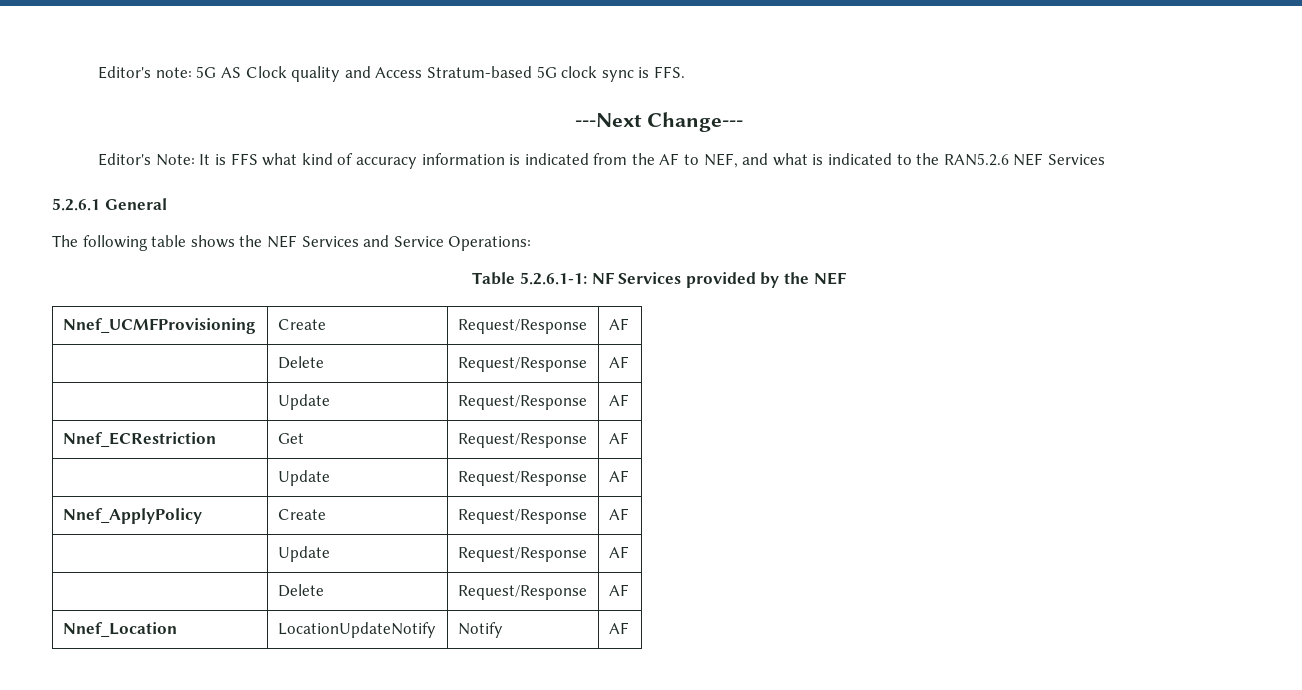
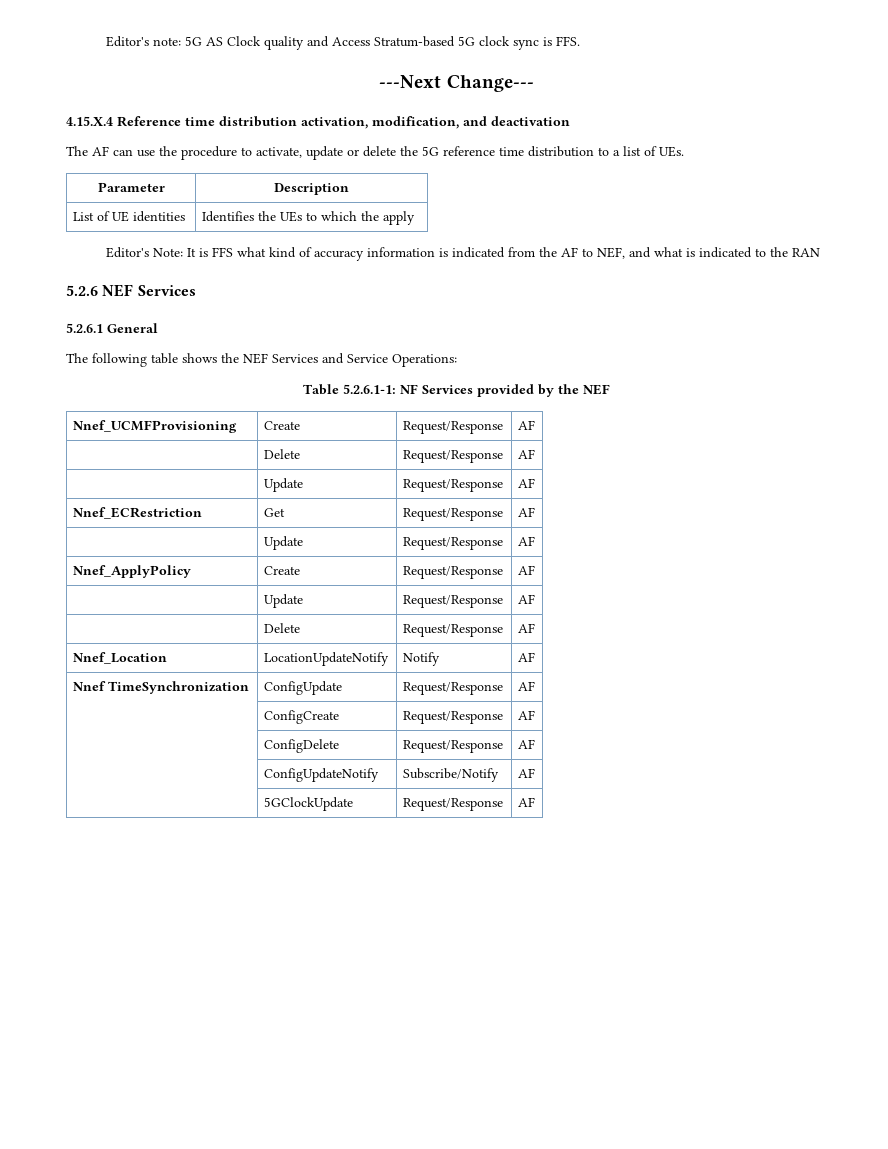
+ 4.15.X.4 Reference time distribution activation, modification, and deactivation
+ The AF can use the procedure to activate, update or delete the 5G reference time distribution to a list of UEs.
+ Parameter | Description
+ List of UE identities | Identifies the UEs to which the apply
- Editor's Note: It is FFS what kind of accuracy information is indicated from the AF to NEF, and what is indicated to the RAN5.2.6 NEF Services
+ Editor's Note: It is FFS what kind of accuracy information is indicated from the AF to NEF, and what is indicated to the RAN
+ 5.2.6 NEF Services
+ Nnef TimeSynchronization | ConfigUpdate | Request/Response | AF
+ | ConfigCreate | Request/Response | AF
+ | ConfigDelete | Request/Response | AF
+ | ConfigUpdateNotify | Subscribe/Notify | AF
+ | 5GClockUpdate | Request/Response | AF

